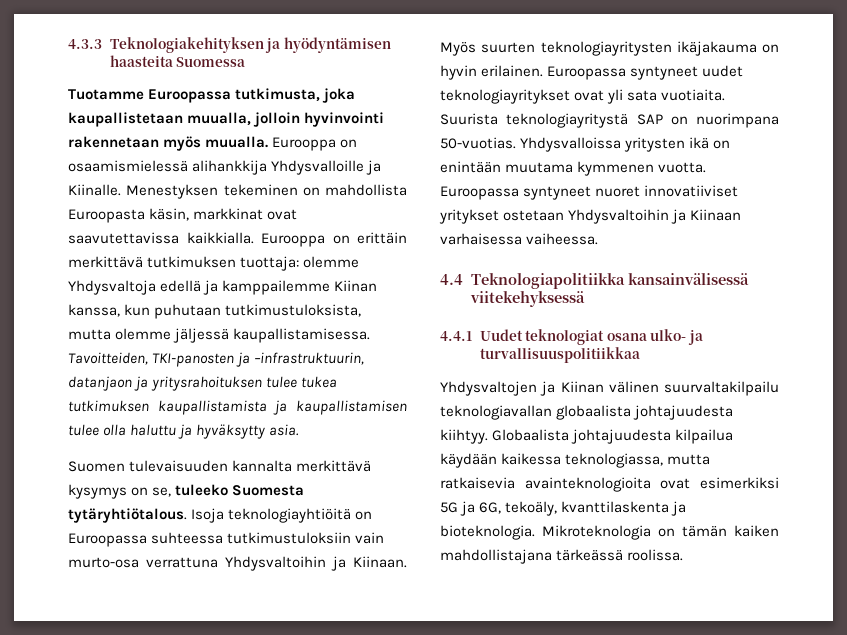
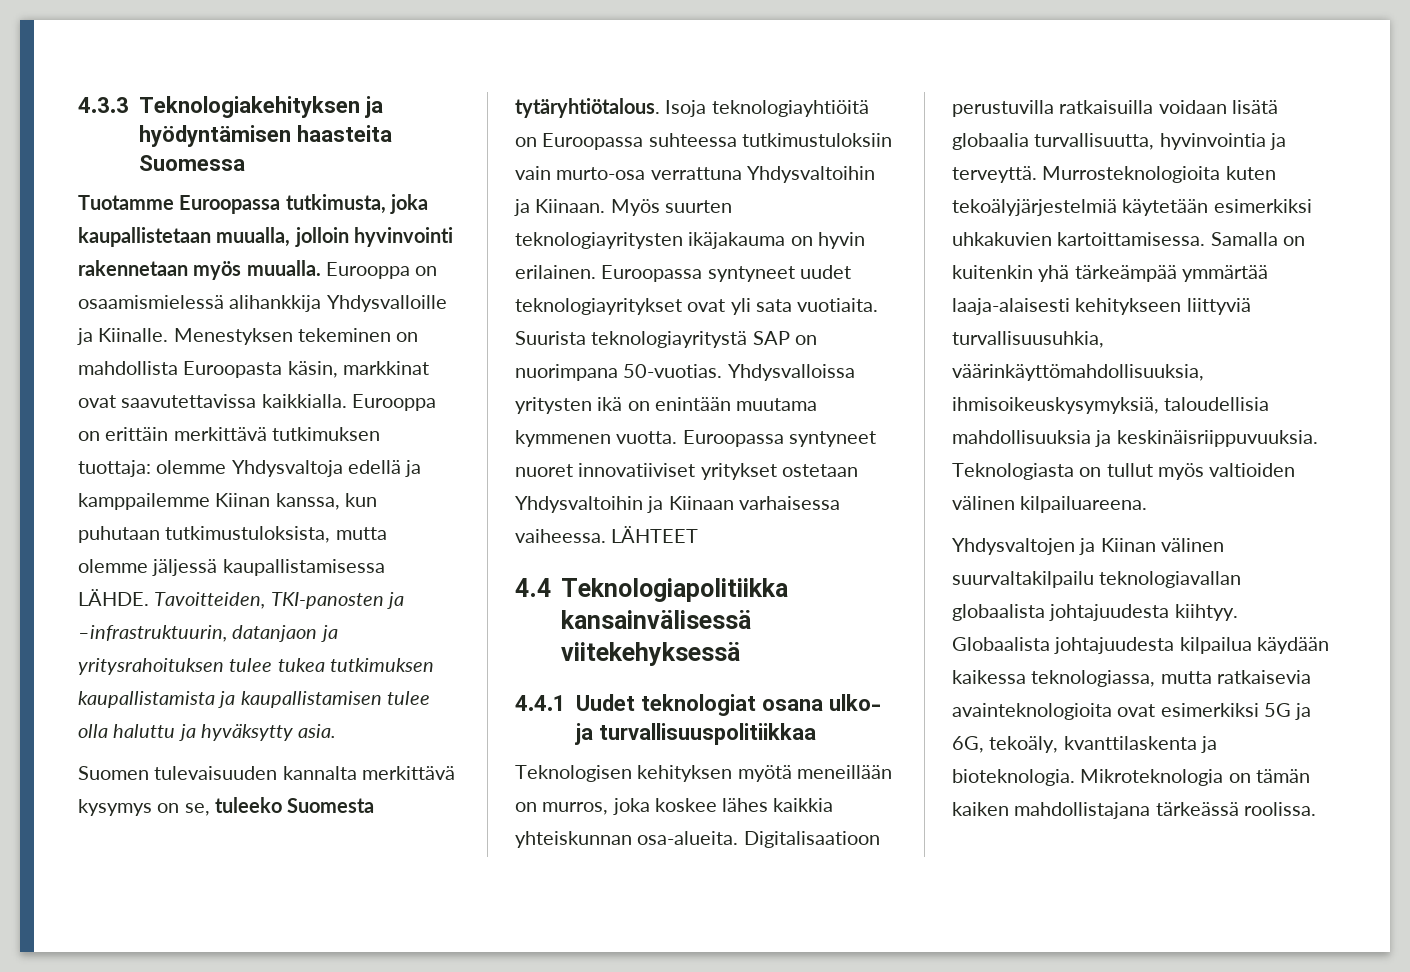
- Eurooppa on erittäin merkittävä tutkimuksen tuottaja: olemme Yhdysvaltoja edellä ja kamppailemme Kiinan kanssa, kun puhutaan tutkimustuloksista, mutta olemme jäljessä kaupallistamisessa.
+ Eurooppa on erittäin merkittävä tutkimuksen tuottaja: olemme Yhdysvaltoja edellä ja kamppailemme Kiinan kanssa, kun puhutaan tutkimustuloksista, mutta olemme jäljessä kaupallistamisessa LÄHDE.
+ LÄHTEET
+ Teknologisen kehityksen myötä meneillään on murros, joka koskee lähes kaikkia yhteiskunnan osa-alueita. Digitalisaatioon perustuvilla ratkaisuilla voidaan lisätä globaalia turvallisuutta, hyvinvointia ja terveyttä. Murrosteknologioita kuten tekoälyjärjestelmiä käytetään esimerkiksi uhkakuvien kartoittamisessa. Samalla on kuitenkin yhä tärkeämpää ymmärtää laaja-alaisesti kehitykseen liittyviä turvallisuusuhkia, väärinkäyttömahdollisuuksia, ihmisoikeuskysymyksiä, taloudellisia mahdollisuuksia ja keskinäisriippuvuuksia. Teknologiasta on tullut myös valtioiden välinen kilpailuareena.

